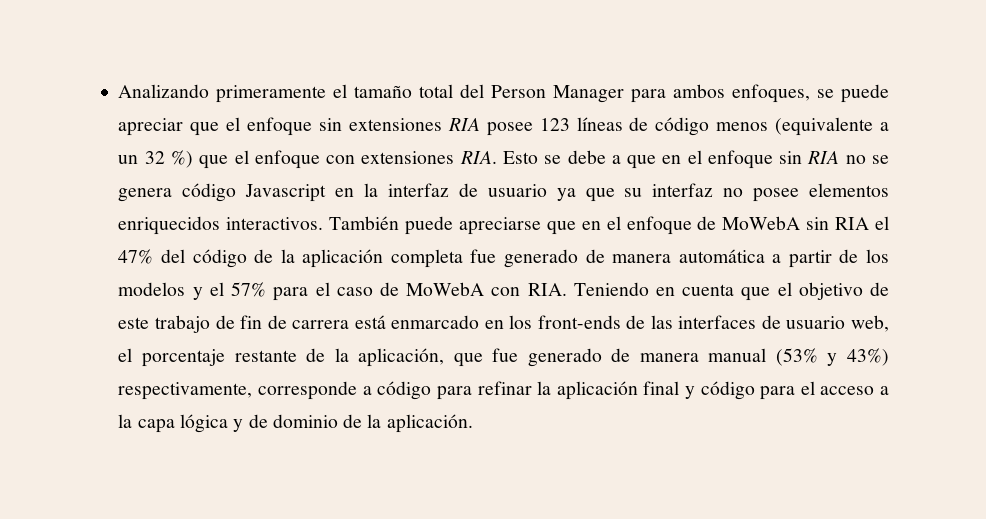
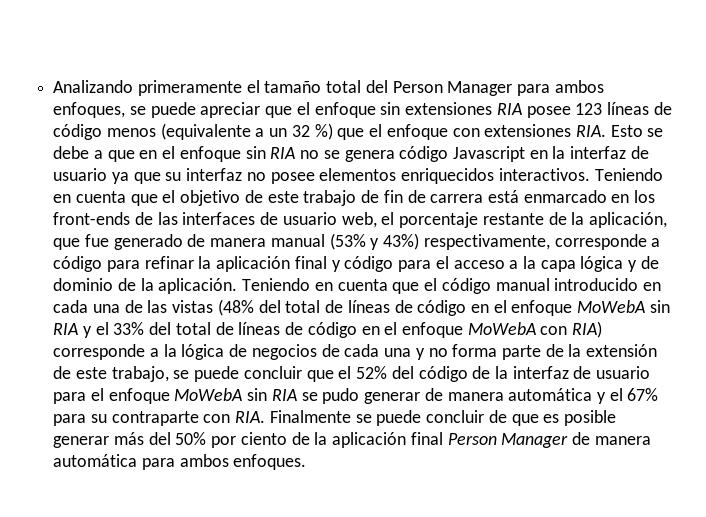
- También puede apreciarse que en el enfoque de MoWebA sin RIA el 47% del código de la aplicación completa fue generado de manera automática a partir de los modelos y el 57% para el caso de MoWebA con RIA. Teniendo en cuenta que el objetivo de este trabajo de fin de carrera está enmarcado en los front-ends de las interfaces de usuario web, el porcentaje restante de la aplicación, que fue generado de manera manual (53% y 43%) respectivamente, corresponde a código para refinar la aplicación final y código para el acceso a la capa lógica y de dominio de la aplicación.
+ Teniendo en cuenta que el objetivo de este trabajo de fin de carrera está enmarcado en los front-ends de las interfaces de usuario web, el porcentaje restante de la aplicación, que fue generado de manera manual (53% y 43%) respectivamente, corresponde a código para refinar la aplicación final y código para el acceso a la capa lógica y de dominio de la aplicación.
+ Teniendo en cuenta que el código manual introducido en cada una de las vistas (48% del total de líneas de código en el enfoque MoWebA sin RIA y el 33% del total de líneas de código en el enfoque MoWebA con RIA) corresponde a la lógica de negocios de cada una y no forma parte de la extensión de este trabajo, se puede concluir que el 52% del código de la interfaz de usuario para el enfoque MoWebA sin RIA se pudo generar de manera automática y el 67% para su contraparte con RIA. Finalmente se puede concluir de que es posible generar más del 50% por ciento de la aplicación final Person Manager de manera automática para ambos enfoques.

